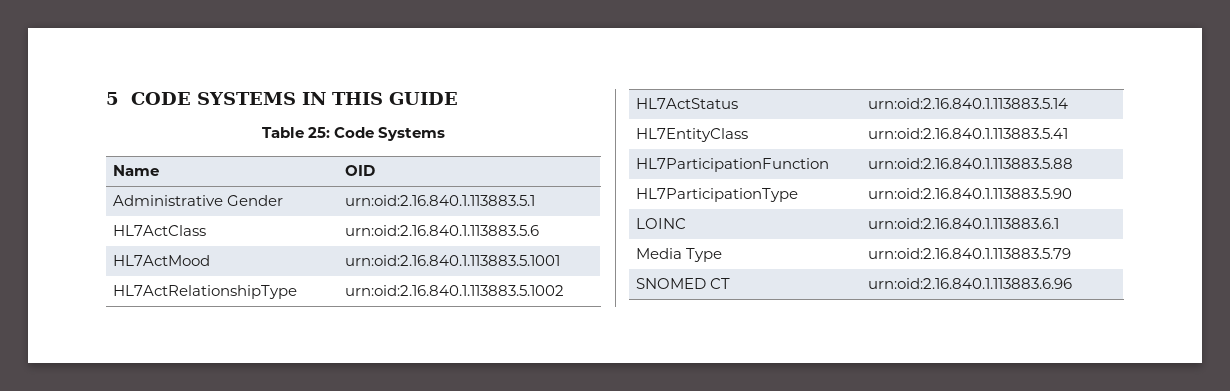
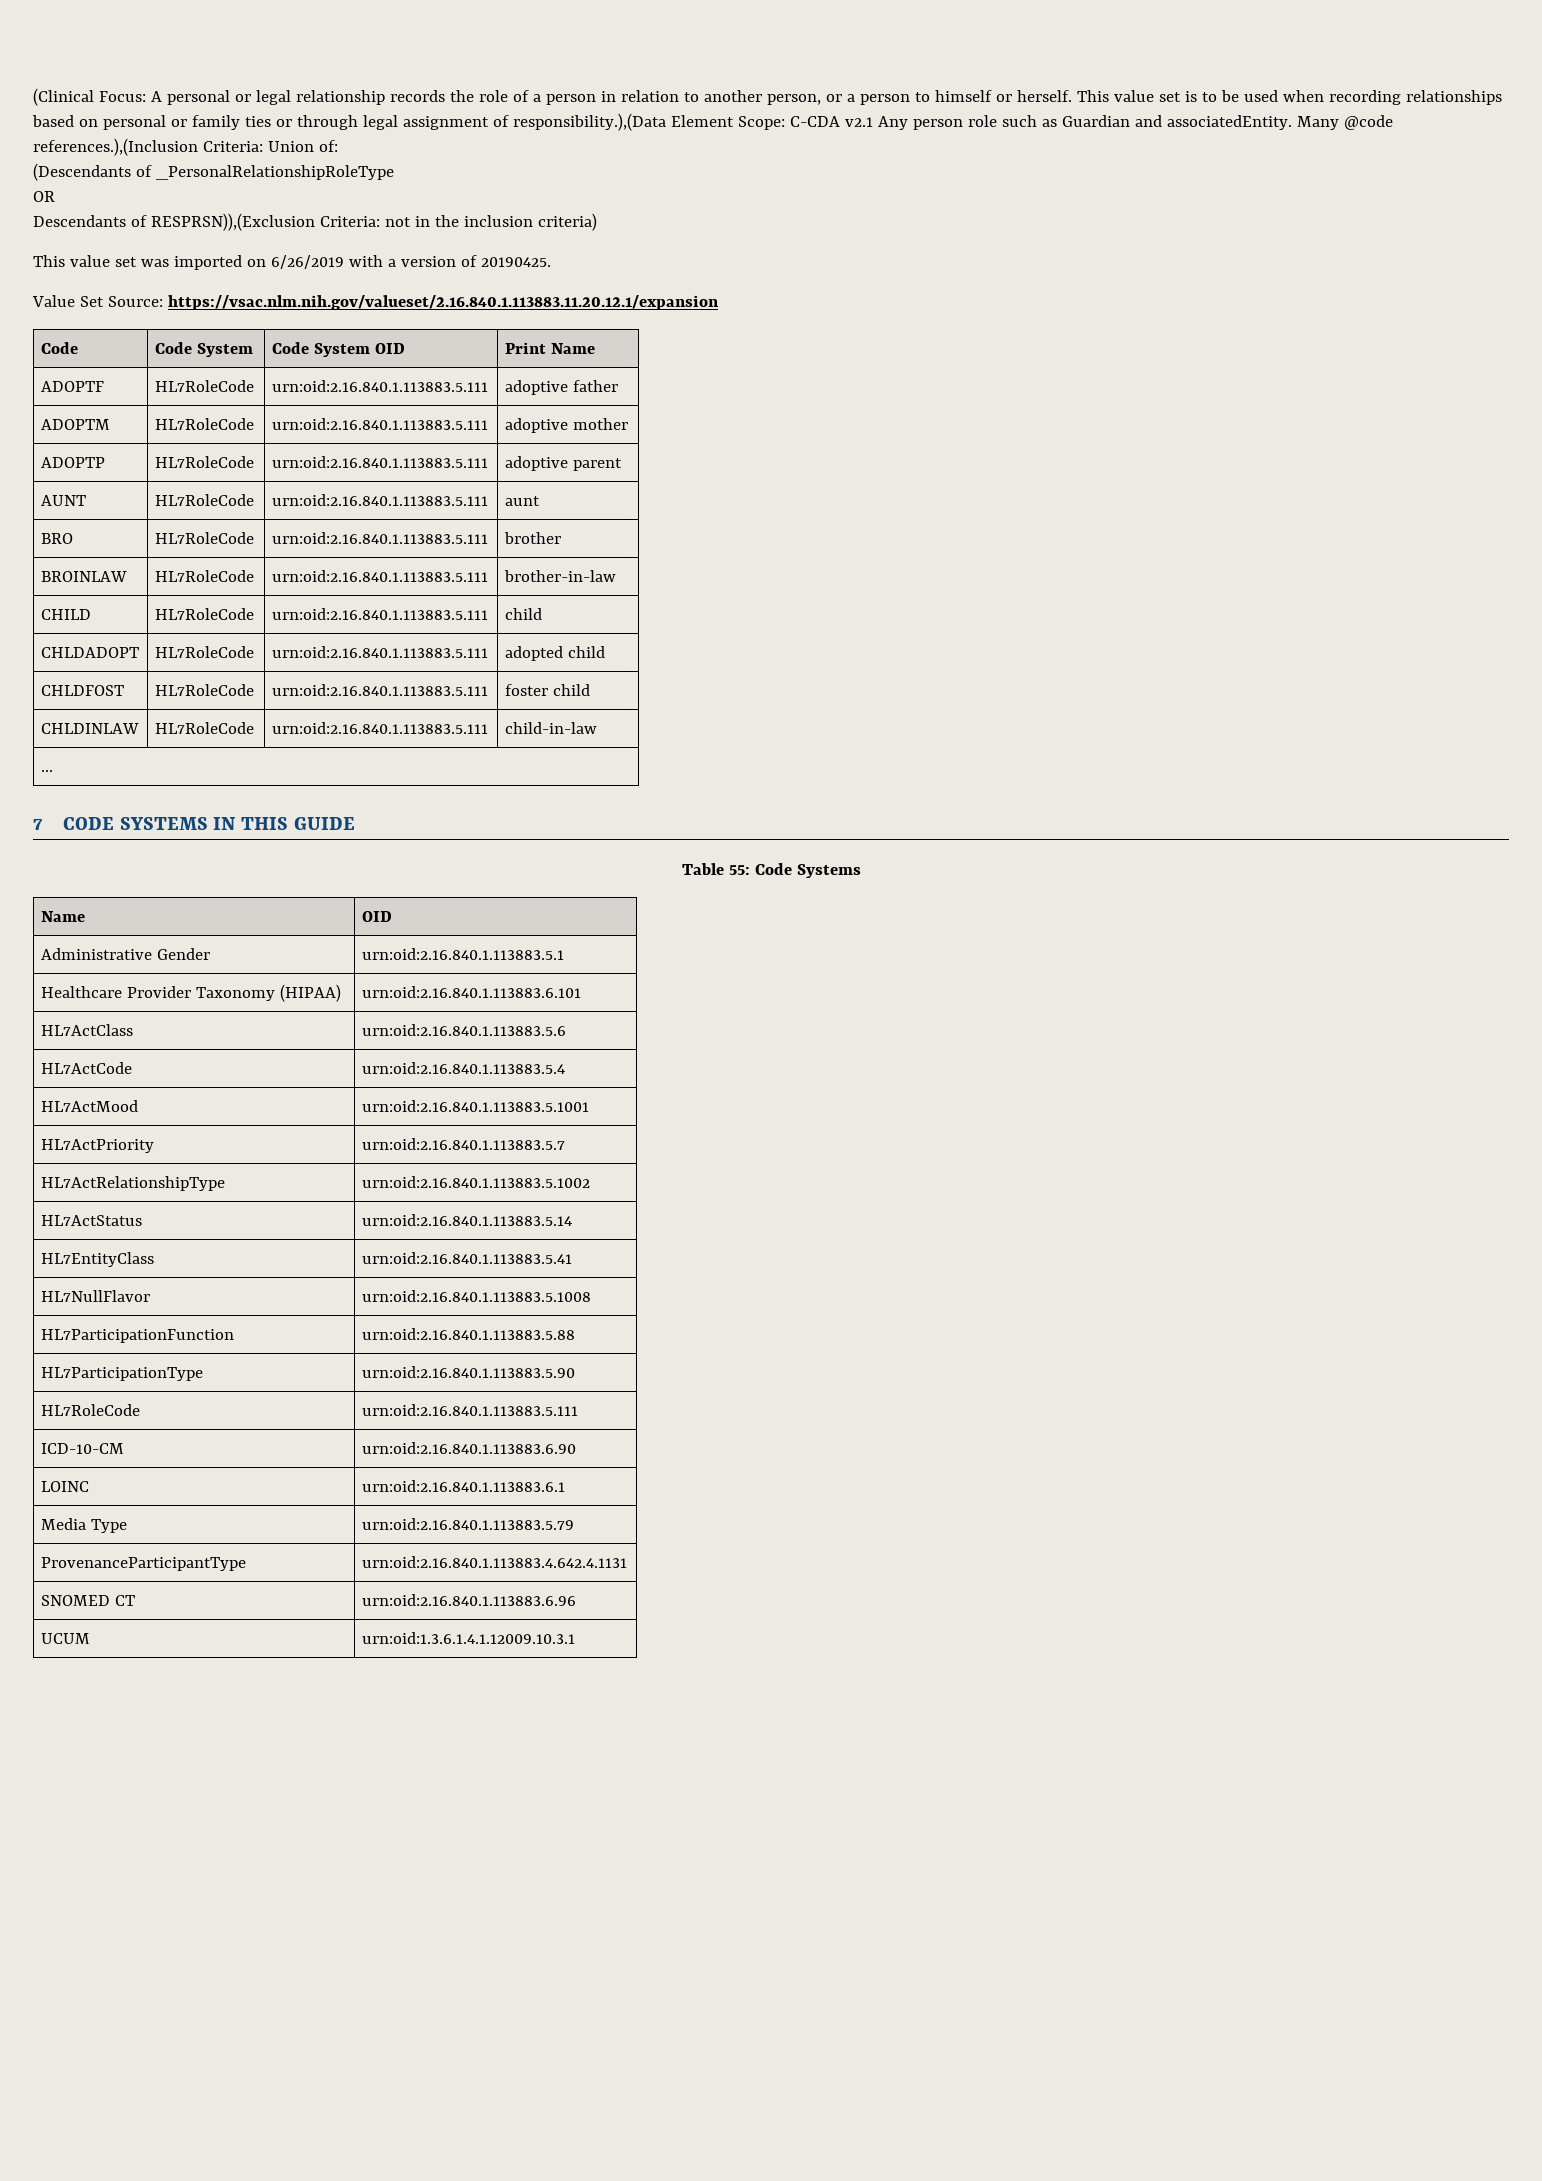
- 5 CODE SYSTEMS IN THIS GUIDE
+ (Clinical Focus: A personal or legal relationship records the role of a person in relation to another person, or a person to himself or herself. This value set is to be used when recording relationships based on personal or family ties or through legal assignment of responsibility.),(Data Element Scope: C-CDA v2.1 Any person role such as Guardian and associatedEntity. Many @code references.),(Inclusion Criteria: Union of:
+ (Descendants of _PersonalRelationshipRoleType
+ OR
+ Descendants of RESPRSN)),(Exclusion Criteria: not in the inclusion criteria)
+ This value set was imported on 6/26/2019 with a version of 20190425.
+ Value Set Source: https://vsac.nlm.nih.gov/valueset/2.16.840.1.113883.11.20.12.1/expansion
+ Code | Code System | Code System OID | Print Name
+ ADOPTF | HL7RoleCode | urn:oid:2.16.840.1.113883.5.111 | adoptive father
+ ADOPTM | HL7RoleCode | urn:oid:2.16.840.1.113883.5.111 | adoptive mother
+ ADOPTP | HL7RoleCode | urn:oid:2.16.840.1.113883.5.111 | adoptive parent
+ AUNT | HL7RoleCode | urn:oid:2.16.840.1.113883.5.111 | aunt
+ BRO | HL7RoleCode | urn:oid:2.16.840.1.113883.5.111 | brother
+ BROINLAW | HL7RoleCode | urn:oid:2.16.840.1.113883.5.111 | brother-in-law
+ CHILD | HL7RoleCode | urn:oid:2.16.840.1.113883.5.111 | child
+ CHLDADOPT | HL7RoleCode | urn:oid:2.16.840.1.113883.5.111 | adopted child
+ CHLDFOST | HL7RoleCode | urn:oid:2.16.840.1.113883.5.111 | foster child
+ CHLDINLAW | HL7RoleCode | urn:oid:2.16.840.1.113883.5.111 | child-in-law
+ ...
+ 7 CODE SYSTEMS IN THIS GUIDE
- Table 25: Code Systems
+ Table 55: Code Systems
+ Healthcare Provider Taxonomy (HIPAA) | urn:oid:2.16.840.1.113883.6.101
+ HL7ActCode | urn:oid:2.16.840.1.113883.5.4
+ HL7ActPriority | urn:oid:2.16.840.1.113883.5.7
+ HL7NullFlavor | urn:oid:2.16.840.1.113883.5.1008
  HL7ParticipationType | urn:oid:2.16.840.1.113883.5.90
+ HL7RoleCode | urn:oid:2.16.840.1.113883.5.111
+ ICD-10-CM | urn:oid:2.16.840.1.113883.6.90
+ ProvenanceParticipantType | urn:oid:2.16.840.1.113883.4.642.4.1131
+ UCUM | urn:oid:1.3.6.1.4.1.12009.10.3.1

